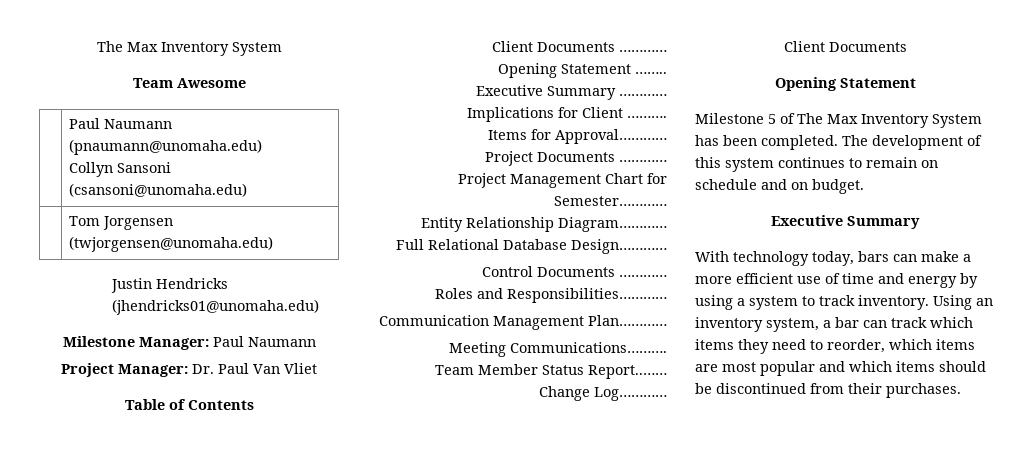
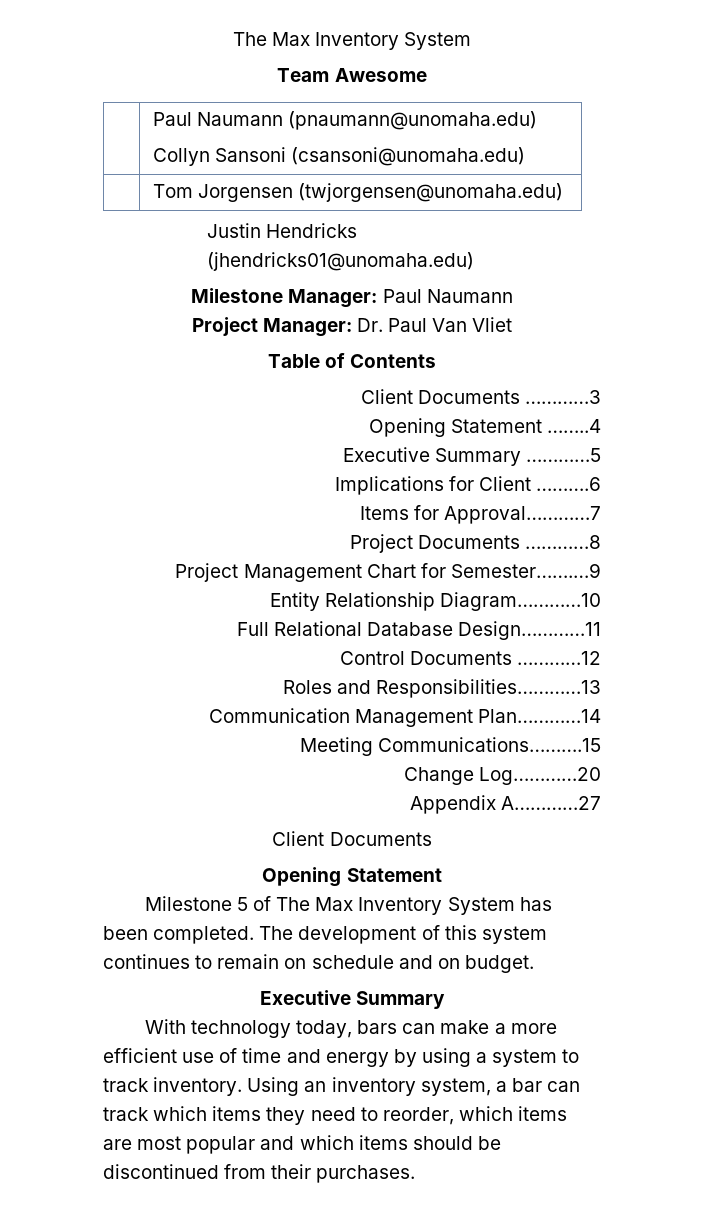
- Client Documents …………
- Opening Statement ……..
- Executive Summary …………
+ Client Documents …………3
+ Opening Statement ……..4
+ Executive Summary …………5
- Implications for Client ……….
+ Implications for Client ……….6
- Items for Approval…………
+ Items for Approval…………7
- Project Documents …………
+ Project Documents …………8
- Project Management Chart for Semester…………
+ Project Management Chart for Semester…….…9
- Entity Relationship Diagram…………
+ Entity Relationship Diagram…………10
- Full Relational Database Design…………
+ Full Relational Database Design…………11
- Control Documents …………
+ Control Documents …………12
- Roles and Responsibilities…………
+ Roles and Responsibilities…………13
- Communication Management Plan…………
+ Communication Management Plan…………14
- Meeting Communications……….
- Team Member Status Report..……
- Change Log…………
+ Meeting Communications……….15
+ Change Log…………20
+ Appendix A…………27

